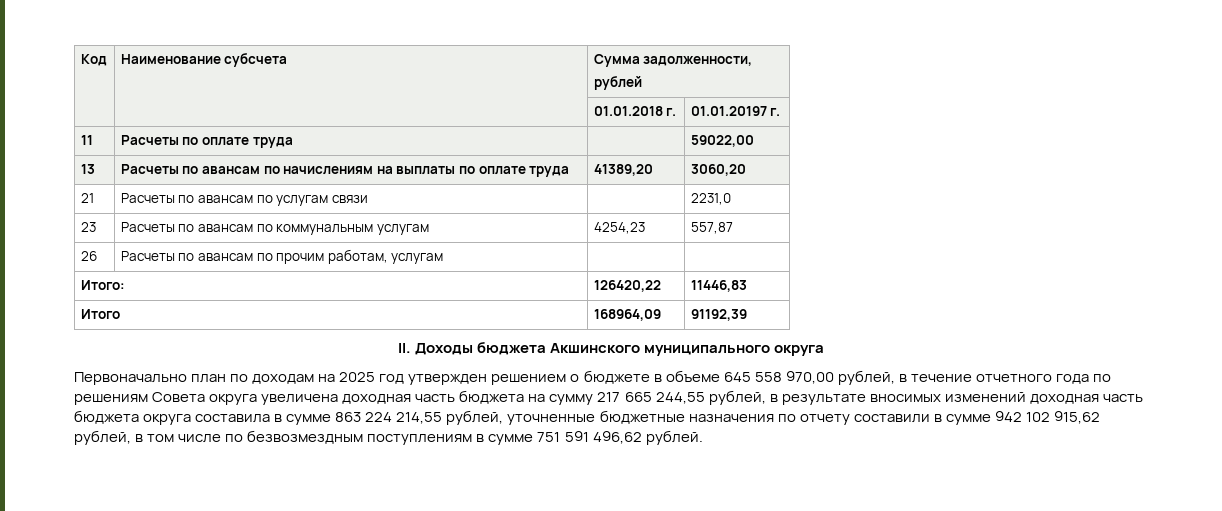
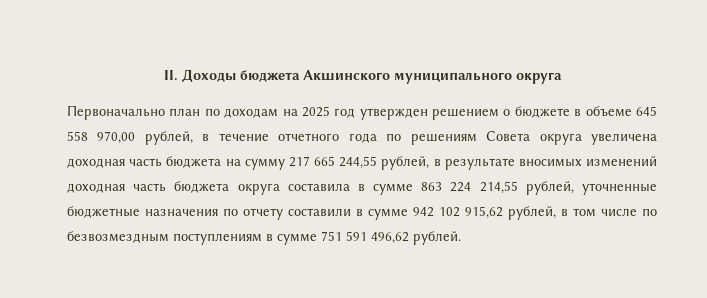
- Код | Наименование субсчета | Сумма задолженности,
- рублей
- | | 01.01.2018 г. | 01.01.20197 г.
- 11 | Расчеты по оплате труда | | 59022,00
- 13 | Расчеты по авансам по начислениям на выплаты по оплате труда | 41389,20 | 3060,20
- 21 | Расчеты по авансам по услугам связи | | 2231,0
- 23 | Расчеты по авансам по коммунальным услугам | 4254,23 | 557,87
- 26 | Расчеты по авансам по прочим работам, услугам | |
- Итого: | 126420,22 | 11446,83
- Итого | 168964,09 | 91192,39

